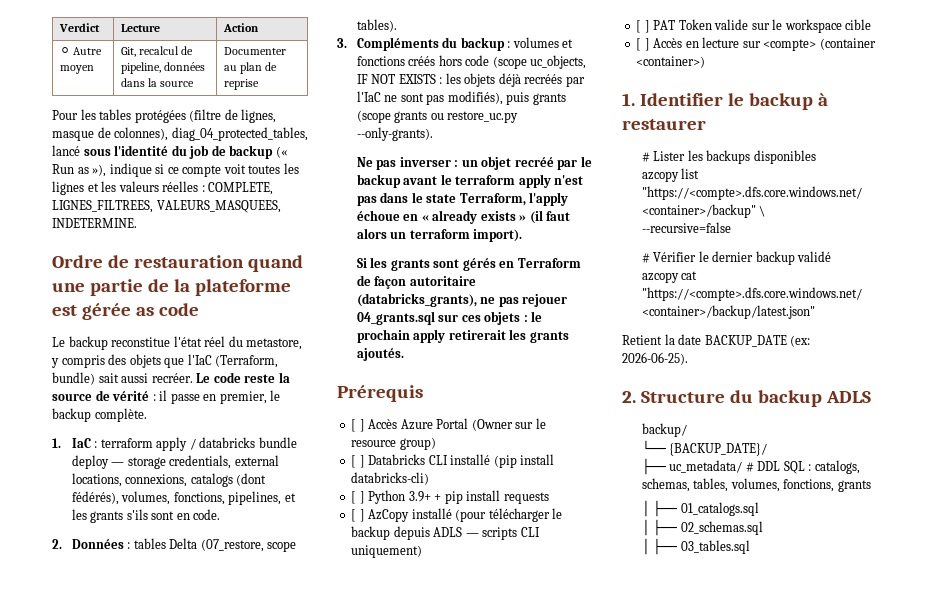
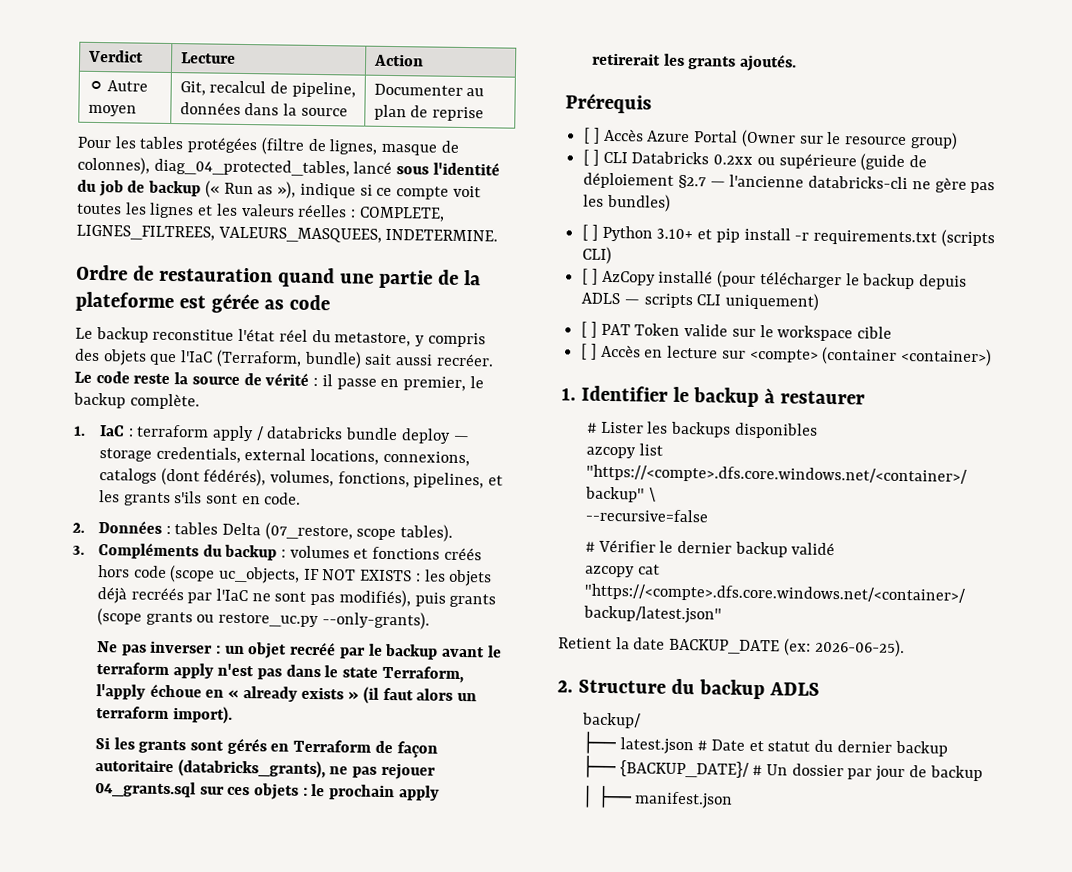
- [ ] Databricks CLI installé (pip install databricks-cli)
- [ ] Python 3.9+ + pip install requests
+ [ ] CLI Databricks 0.2xx ou supérieure (guide de déploiement §2.7 — l'ancienne databricks-cli ne gère pas les bundles)
+ [ ] Python 3.10+ et pip install -r requirements.txt (scripts CLI)
- └── {BACKUP_DATE}/
- ├── uc_metadata/ # DDL SQL : catalogs, schemas, tables, volumes, fonctions, grants
- │ ├── 01_catalogs.sql
- │ ├── 02_schemas.sql
- │ ├── 03_tables.sql
+ ├── latest.json # Date et statut du dernier backup
+ ├── {BACKUP_DATE}/ # Un dossier par jour de backup
+ │ ├── manifest.json

